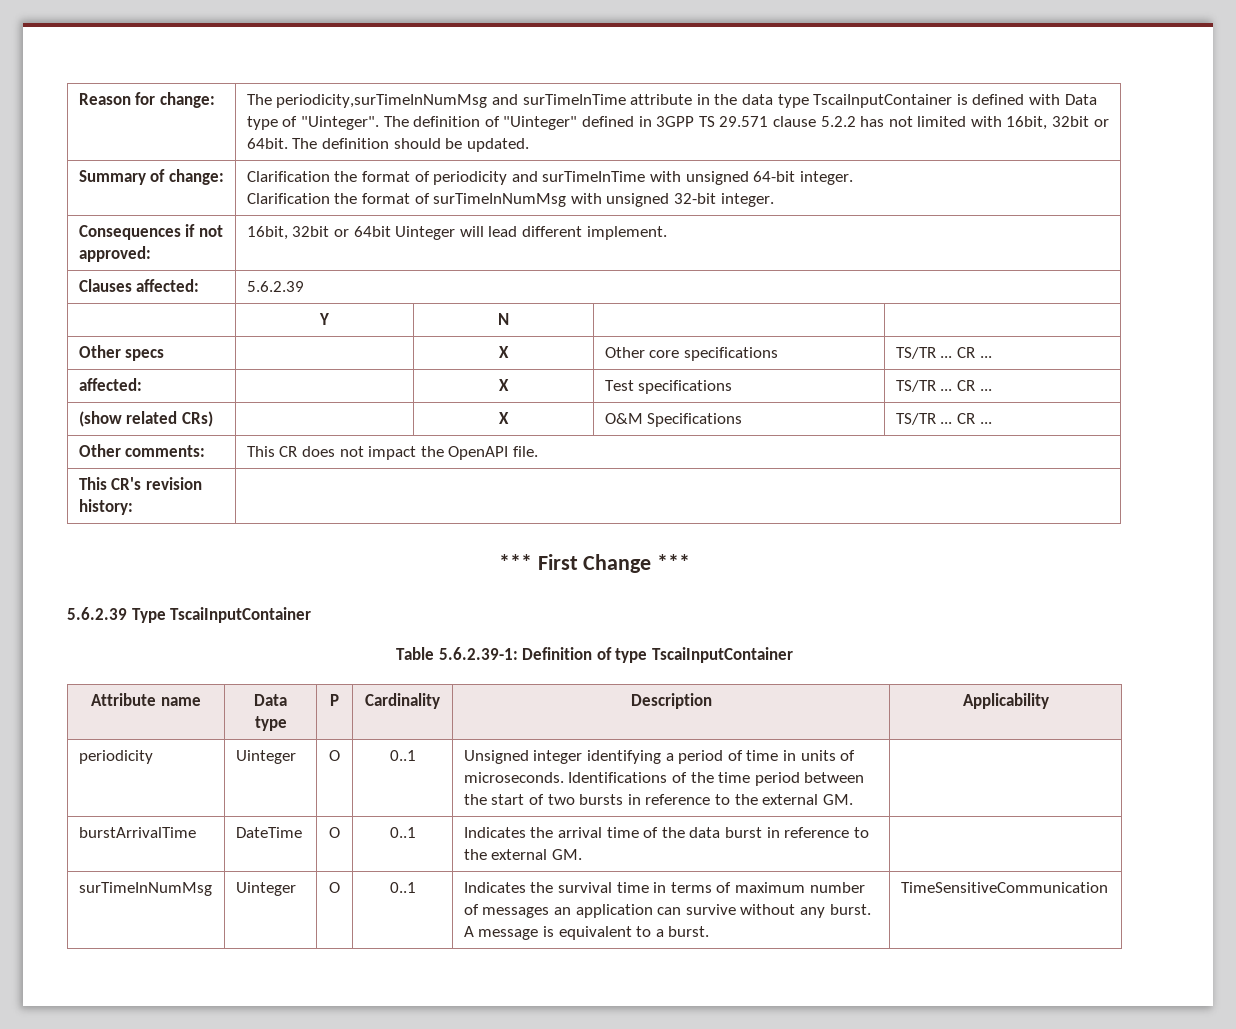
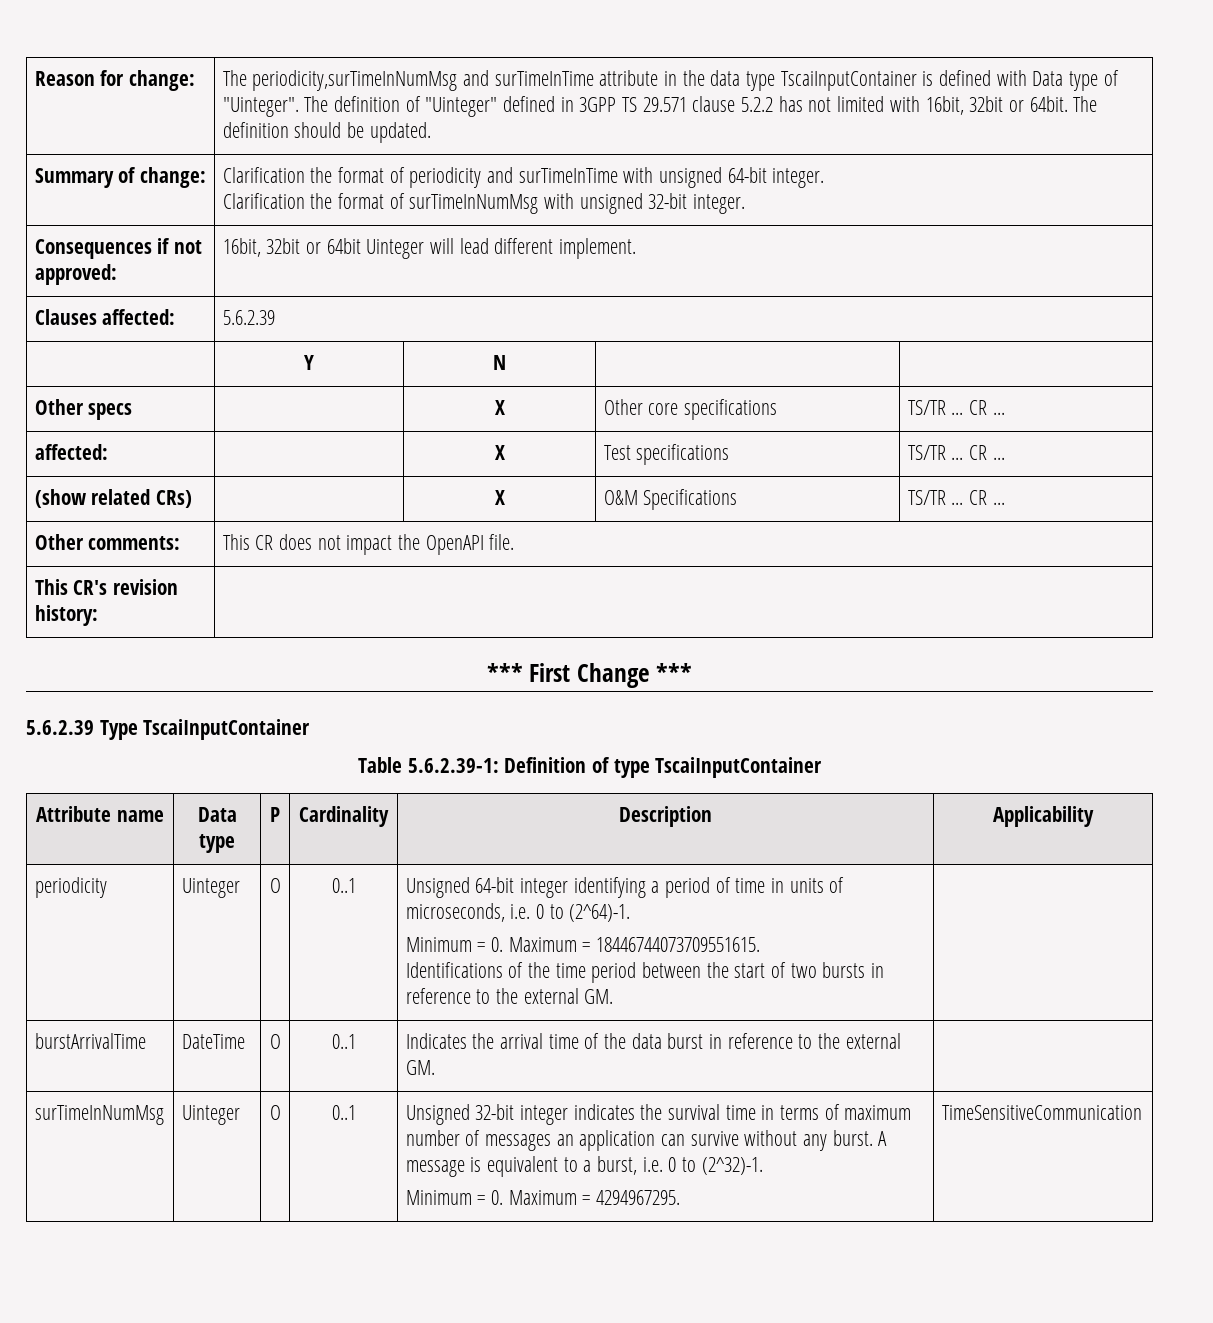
- Unsigned integer identifying a period of time in units of microseconds. Identifications of the time period between the start of two bursts in reference to the external GM.
+ Unsigned 64-bit integer identifying a period of time in units of microseconds, i.e. 0 to (2^64)-1.
+ Minimum = 0. Maximum = 18446744073709551615.
+ Identifications of the time period between the start of two bursts in reference to the external GM.
- Indicates the survival time in terms of maximum number of messages an application can survive without any burst.
+ Unsigned 32-bit integer indicates the survival time in terms of maximum number of messages an application can survive without any burst.
- A message is equivalent to a burst.
+ A message is equivalent to a burst, i.e. 0 to (2^32)-1.
+ Minimum = 0. Maximum = 4294967295.

